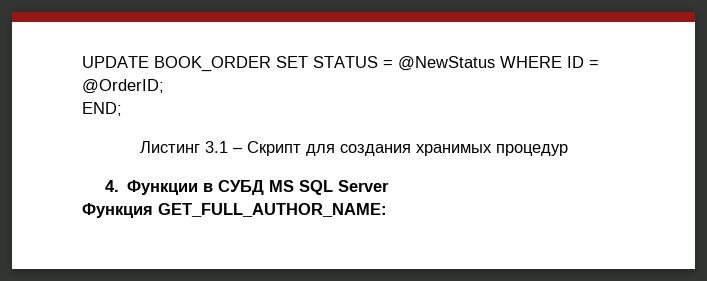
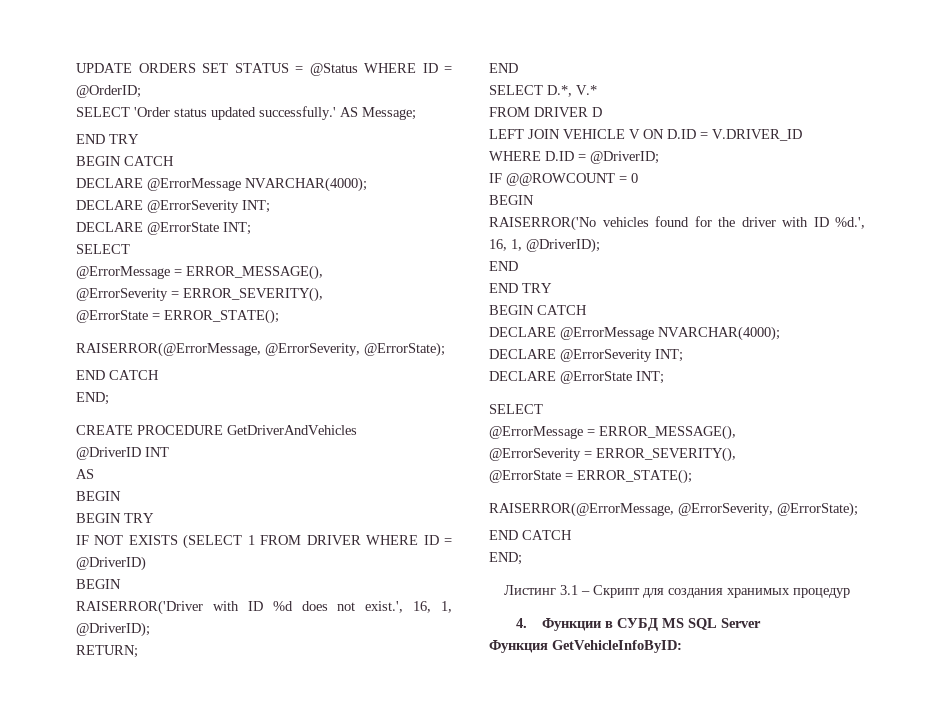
- UPDATE BOOK_ORDER SET STATUS = @NewStatus WHERE ID = @OrderID;
+ UPDATE ORDERS SET STATUS = @Status WHERE ID = @OrderID;
+ SELECT 'Order status updated successfully.' AS Message;
+ END TRY
+ BEGIN CATCH
+ DECLARE @ErrorMessage NVARCHAR(4000);
+ DECLARE @ErrorSeverity INT;
+ DECLARE @ErrorState INT;
+ SELECT
+ @ErrorMessage = ERROR_MESSAGE(),
+ @ErrorSeverity = ERROR_SEVERITY(),
+ @ErrorState = ERROR_STATE();
+ RAISERROR(@ErrorMessage, @ErrorSeverity, @ErrorState);
+ END CATCH
+ END;
+ CREATE PROCEDURE GetDriverAndVehicles
+ @DriverID INT
+ AS
+ BEGIN
+ BEGIN TRY
+ IF NOT EXISTS (SELECT 1 FROM DRIVER WHERE ID = @DriverID)
+ BEGIN
+ RAISERROR('Driver with ID %d does not exist.', 16, 1, @DriverID);
+ RETURN;
+ END
+ SELECT D.*, V.*
+ FROM DRIVER D
+ LEFT JOIN VEHICLE V ON D.ID = V.DRIVER_ID
+ WHERE D.ID = @DriverID;
+ IF @@ROWCOUNT = 0
+ BEGIN
+ RAISERROR('No vehicles found for the driver with ID %d.', 16, 1, @DriverID);
+ END
+ END TRY
+ BEGIN CATCH
+ DECLARE @ErrorMessage NVARCHAR(4000);
+ DECLARE @ErrorSeverity INT;
+ DECLARE @ErrorState INT;
+ SELECT
+ @ErrorMessage = ERROR_MESSAGE(),
+ @ErrorSeverity = ERROR_SEVERITY(),
+ @ErrorState = ERROR_STATE();
+ RAISERROR(@ErrorMessage, @ErrorSeverity, @ErrorState);
+ END CATCH
- Функция GET_FULL_AUTHOR_NAME:
+ Функция GetVehicleInfoByID:

